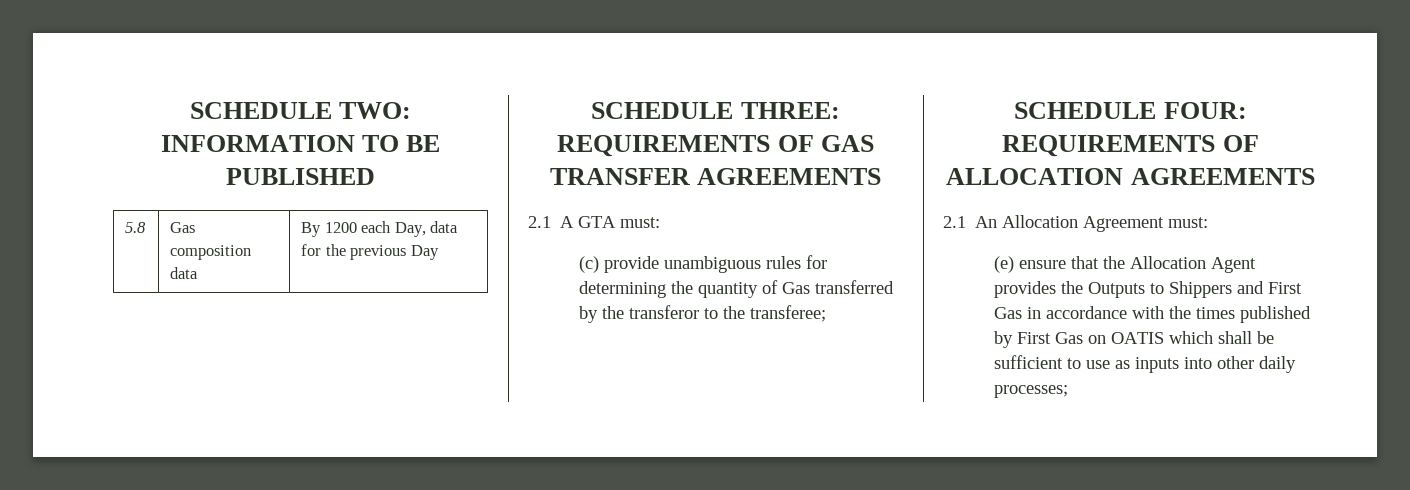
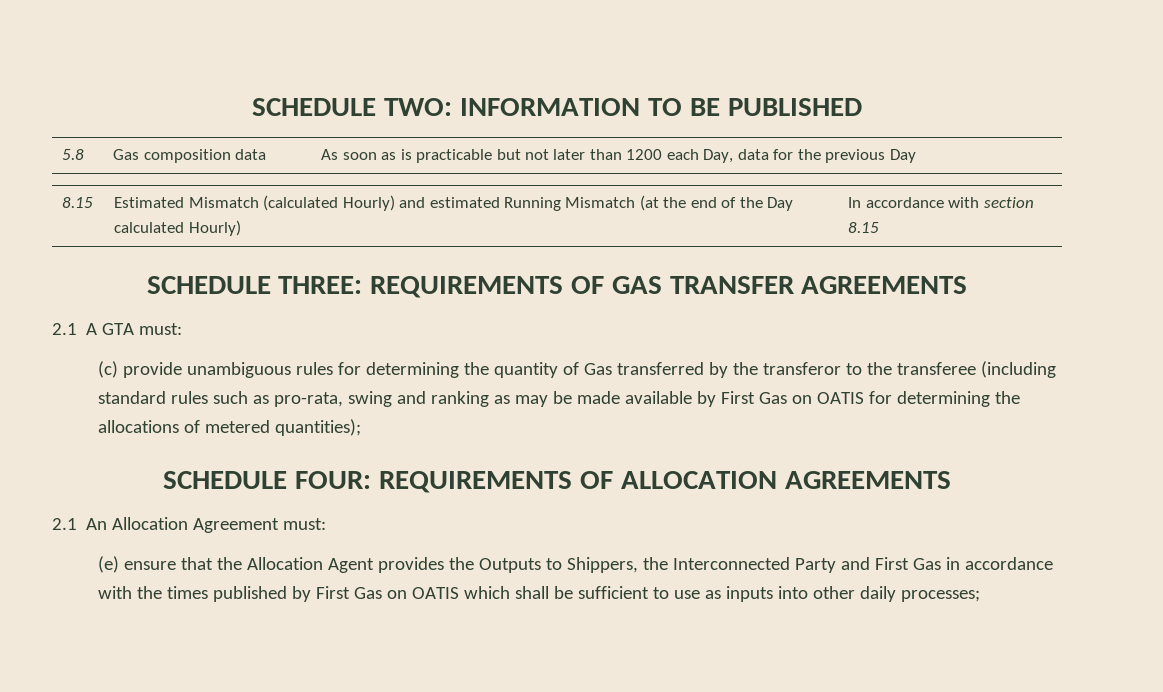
- 5.8 | Gas composition data | By 1200 each Day, data for the previous Day
+ 5.8 | Gas composition data | As soon as is practicable but not later than 1200 each Day, data for the previous Day
+ 8.15 | Estimated Mismatch (calculated Hourly) and estimated Running Mismatch (at the end of the Day calculated Hourly) | In accordance with section 8.15
- (c) provide unambiguous rules for determining the quantity of Gas transferred by the transferor to the transferee;
+ (c) provide unambiguous rules for determining the quantity of Gas transferred by the transferor to the transferee (including standard rules such as pro-rata, swing and ranking as may be made available by First Gas on OATIS for determining the allocations of metered quantities);
- (e) ensure that the Allocation Agent provides the Outputs to Shippers and First Gas in accordance with the times published by First Gas on OATIS which shall be sufficient to use as inputs into other daily processes;
+ (e) ensure that the Allocation Agent provides the Outputs to Shippers, the Interconnected Party and First Gas in accordance with the times published by First Gas on OATIS which shall be sufficient to use as inputs into other daily processes;

